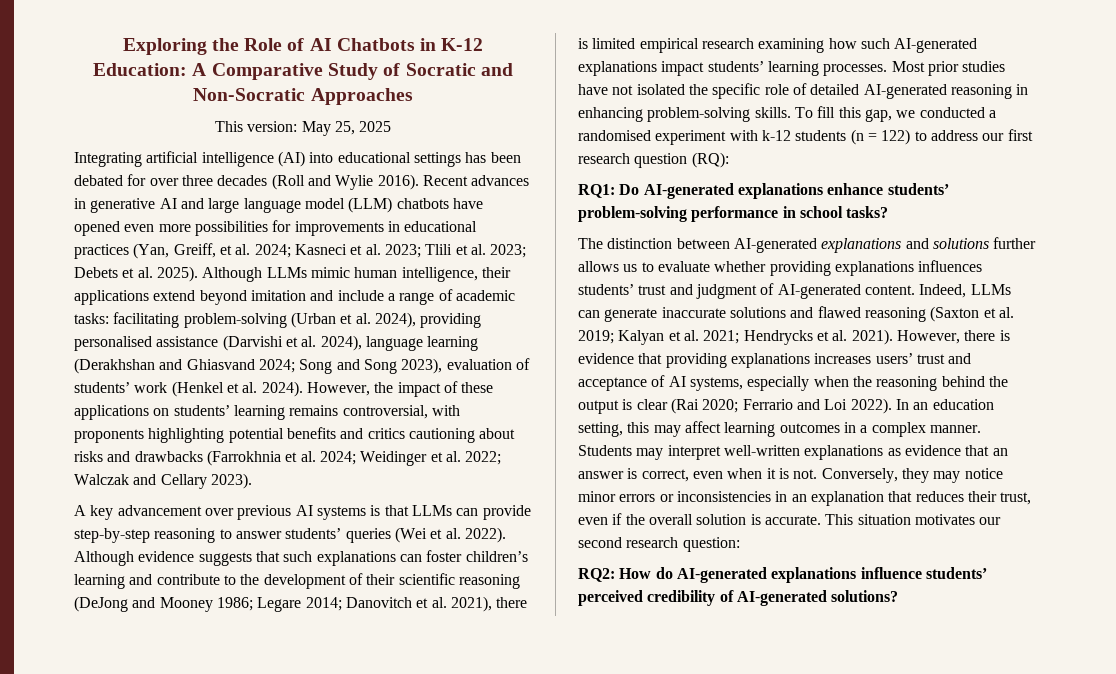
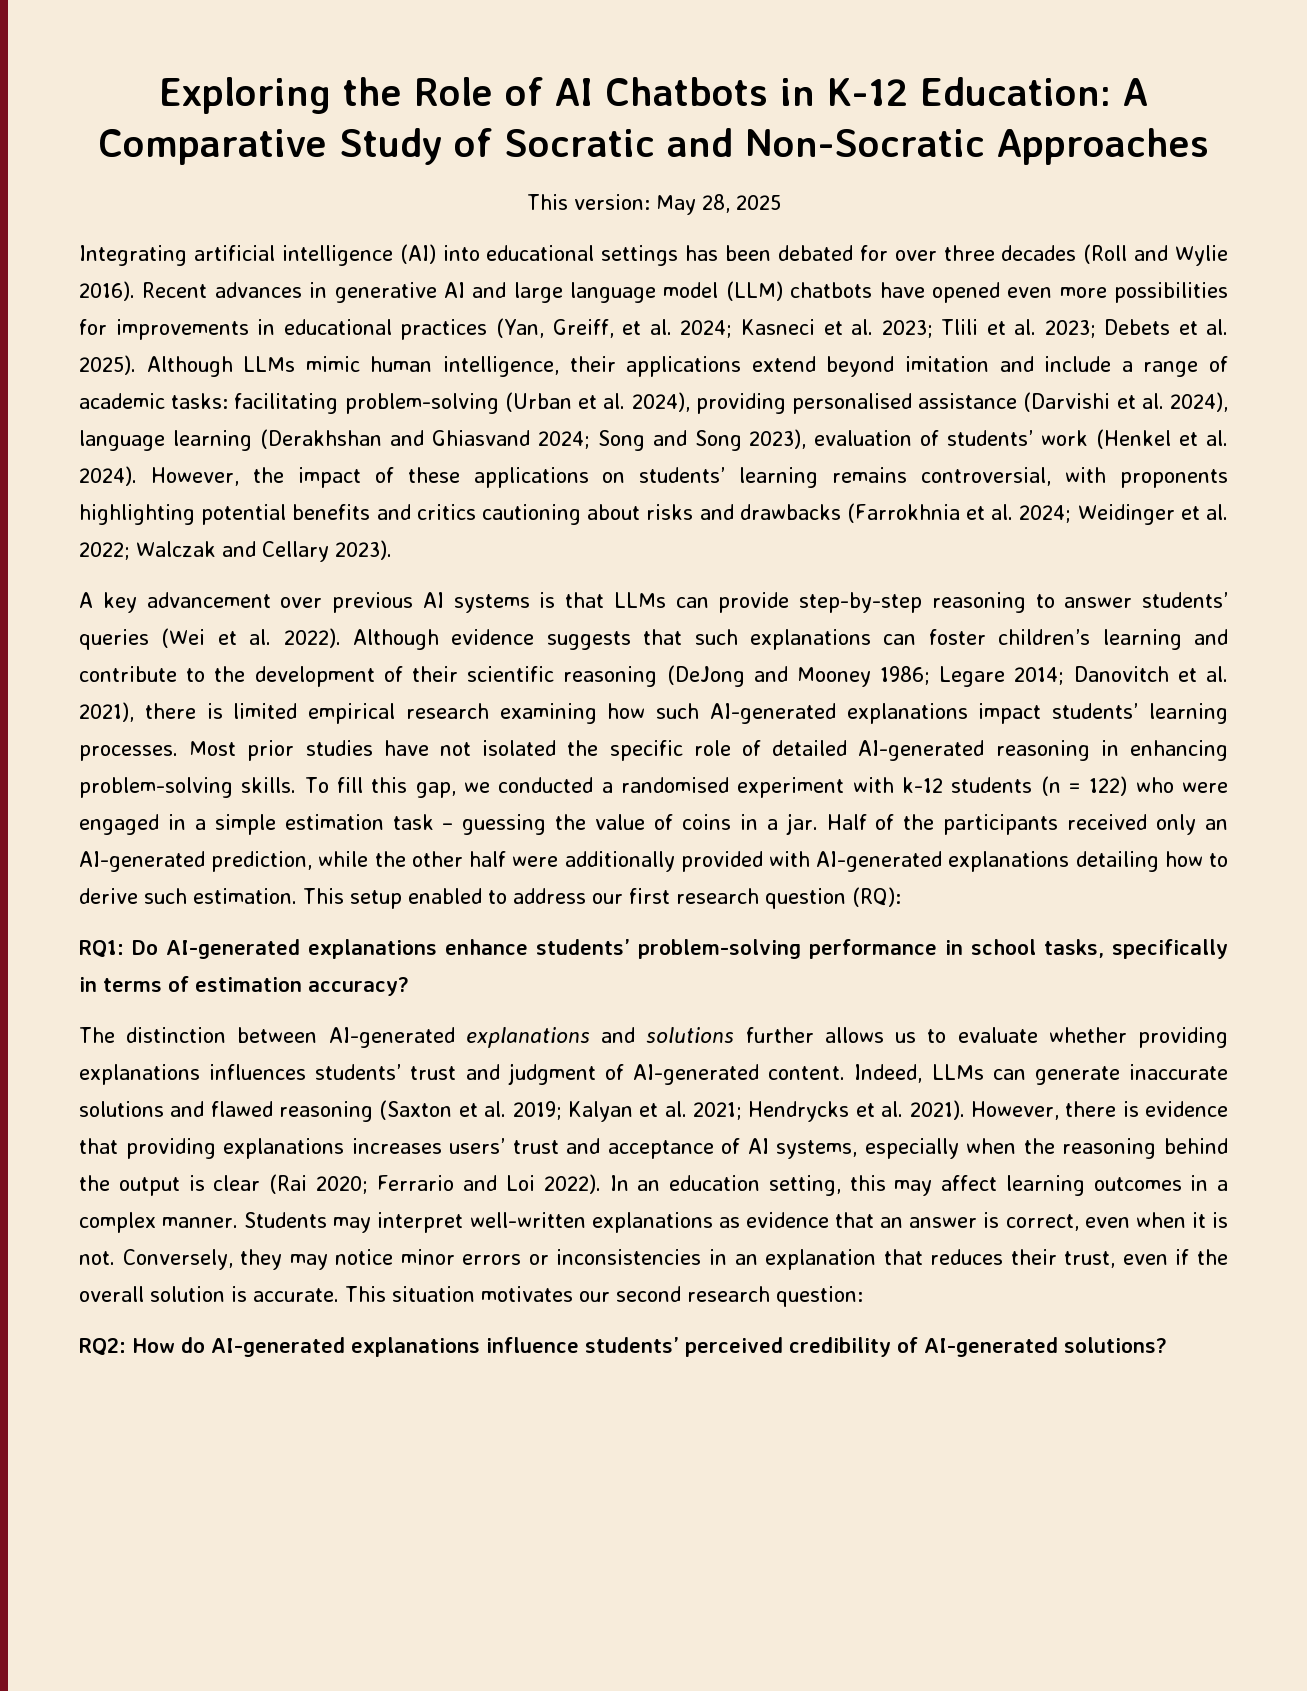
- This version: May 25, 2025
+ This version: May 28, 2025
- To fill this gap, we conducted a randomised experiment with k-12 students (n = 122) to address our first research question (RQ):
+ To fill this gap, we conducted a randomised experiment with k-12 students (n = 122) who were engaged in a simple estimation task – guessing the value of coins in a jar. Half of the participants received only an AI-generated prediction, while the other half were additionally provided with AI-generated explanations detailing how to derive such estimation. This setup enabled to address our first research question (RQ):
- RQ1: Do AI-generated explanations enhance students’ problem-solving performance in school tasks?
+ RQ1: Do AI-generated explanations enhance students’ problem-solving performance in school tasks, specifically in terms of estimation accuracy?

